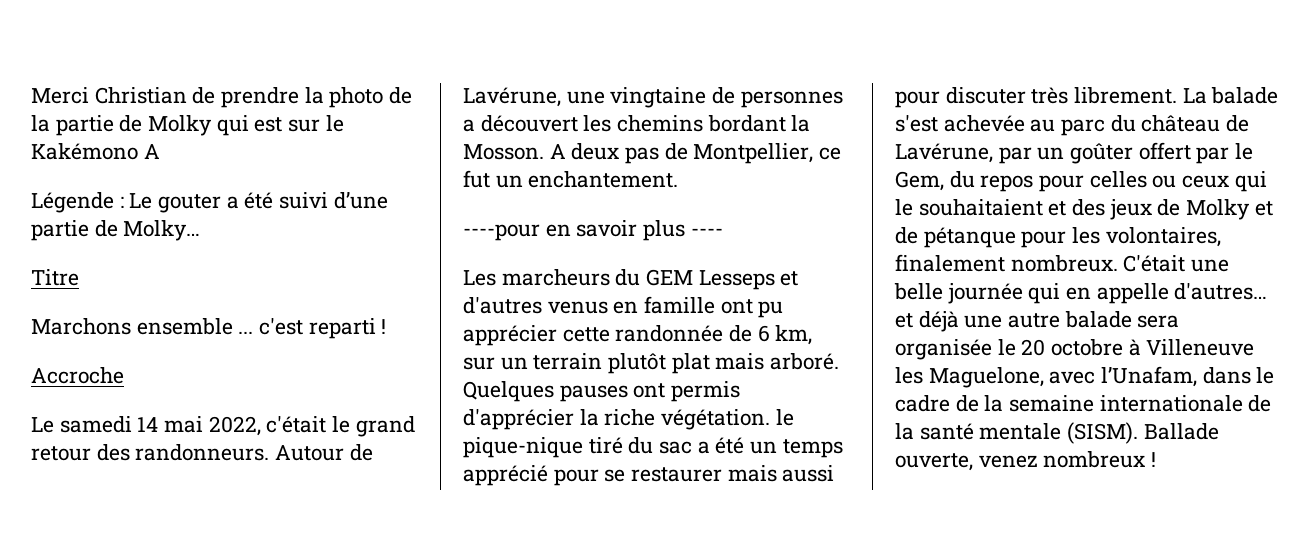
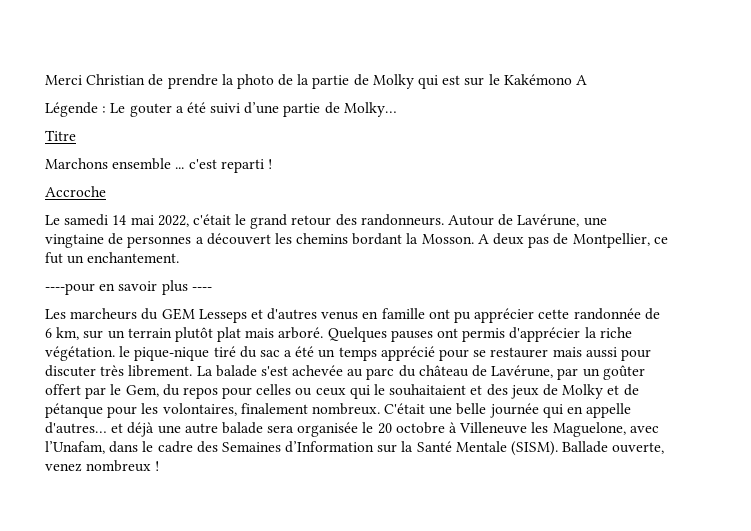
- C'était une belle journée qui en appelle d'autres… et déjà une autre balade sera organisée le 20 octobre à Villeneuve les Maguelone, avec l’Unafam, dans le cadre de la semaine internationale de la santé mentale (SISM).
+ C'était une belle journée qui en appelle d'autres… et déjà une autre balade sera organisée le 20 octobre à Villeneuve les Maguelone, avec l’Unafam, dans le cadre des Semaines d’Information sur la Santé Mentale (SISM).

